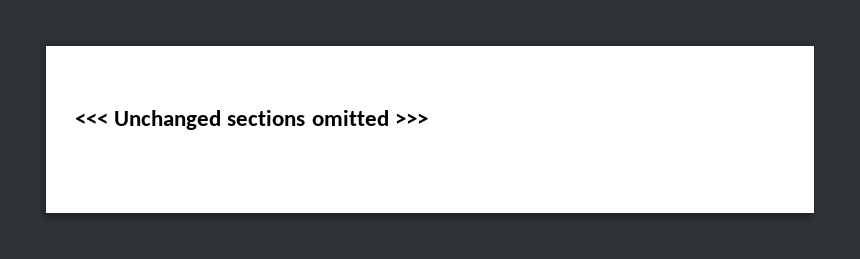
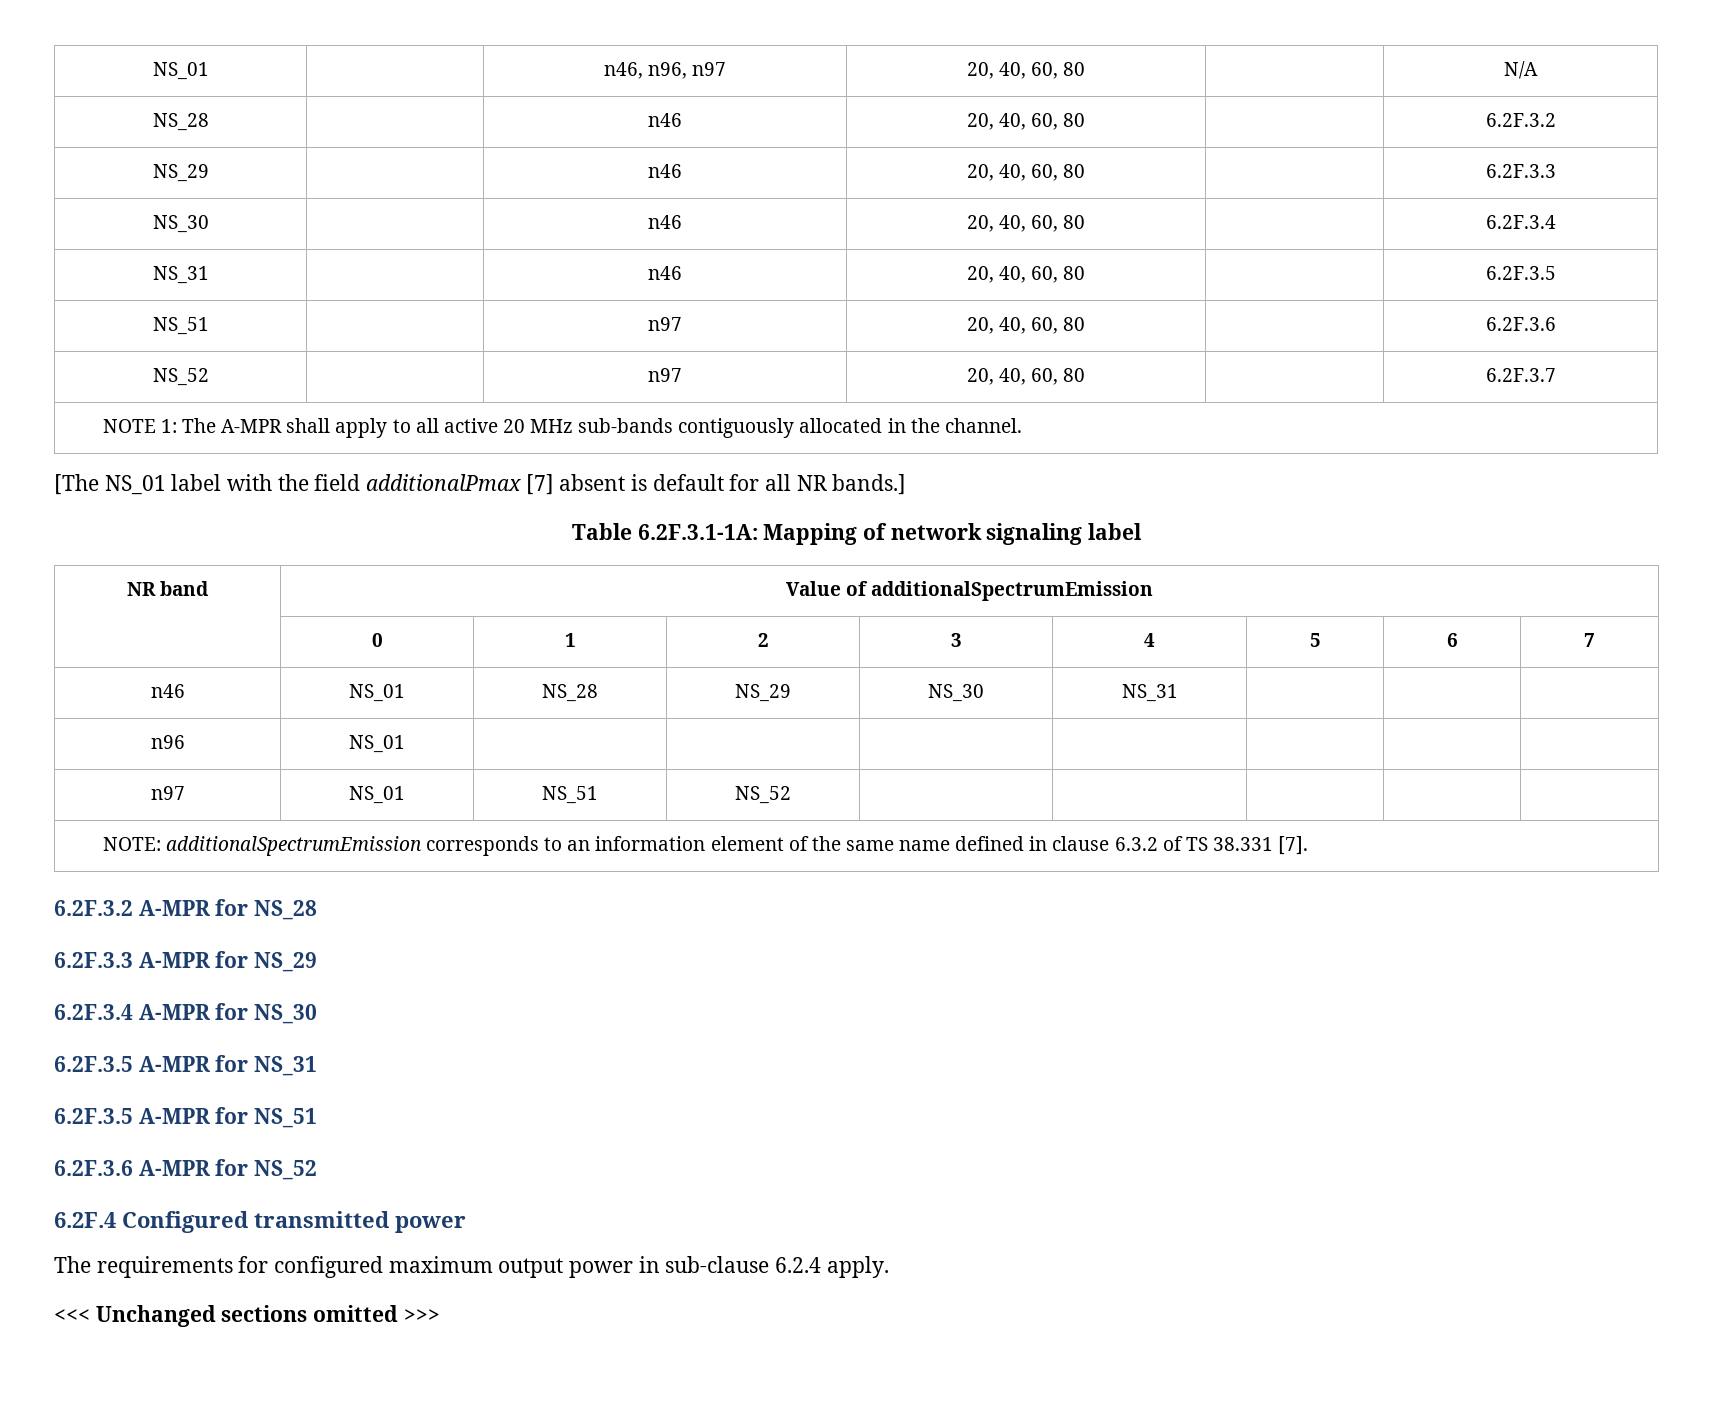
+ NS_01 | | n46, n96, n97 | 20, 40, 60, 80 | | N/A
+ NS_28 | | n46 | 20, 40, 60, 80 | | 6.2F.3.2
+ NS_29 | | n46 | 20, 40, 60, 80 | | 6.2F.3.3
+ NS_30 | | n46 | 20, 40, 60, 80 | | 6.2F.3.4
+ NS_31 | | n46 | 20, 40, 60, 80 | | 6.2F.3.5
+ NS_51 | | n97 | 20, 40, 60, 80 | | 6.2F.3.6
+ NS_52 | | n97 | 20, 40, 60, 80 | | 6.2F.3.7
+ NOTE 1: The A-MPR shall apply to all active 20 MHz sub-bands contiguously allocated in the channel.
+ [The NS_01 label with the field additionalPmax [7] absent is default for all NR bands.]
+ Table 6.2F.3.1-1A: Mapping of network signaling label
+ NR band | Value of additionalSpectrumEmission
+ | 0 | 1 | 2 | 3 | 4 | 5 | 6 | 7
+ n46 | NS_01 | NS_28 | NS_29 | NS_30 | NS_31 | | |
+ n96 | NS_01 | | | | | | |
+ n97 | NS_01 | NS_51 | NS_52 | | | | |
+ NOTE: additionalSpectrumEmission corresponds to an information element of the same name defined in clause 6.3.2 of TS 38.331 [7].
+ 6.2F.3.2 A-MPR for NS_28
+ 6.2F.3.3 A-MPR for NS_29
+ 6.2F.3.4 A-MPR for NS_30
+ 6.2F.3.5 A-MPR for NS_31
+ 6.2F.3.5 A-MPR for NS_51
+ 6.2F.3.6 A-MPR for NS_52
+ 6.2F.4 Configured transmitted power
+ The requirements for configured maximum output power in sub-clause 6.2.4 apply.

